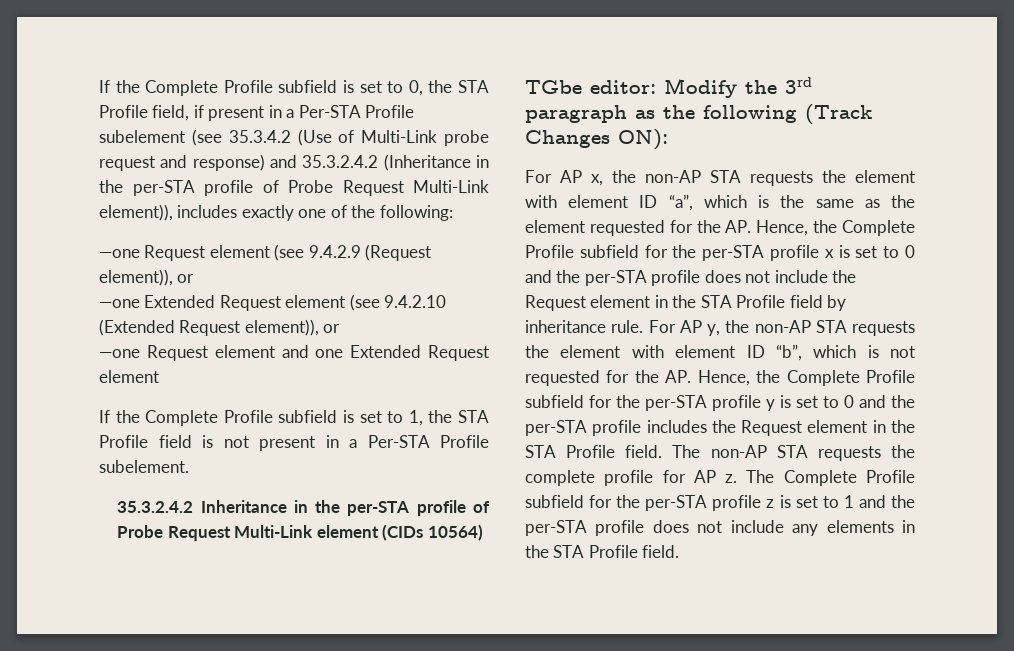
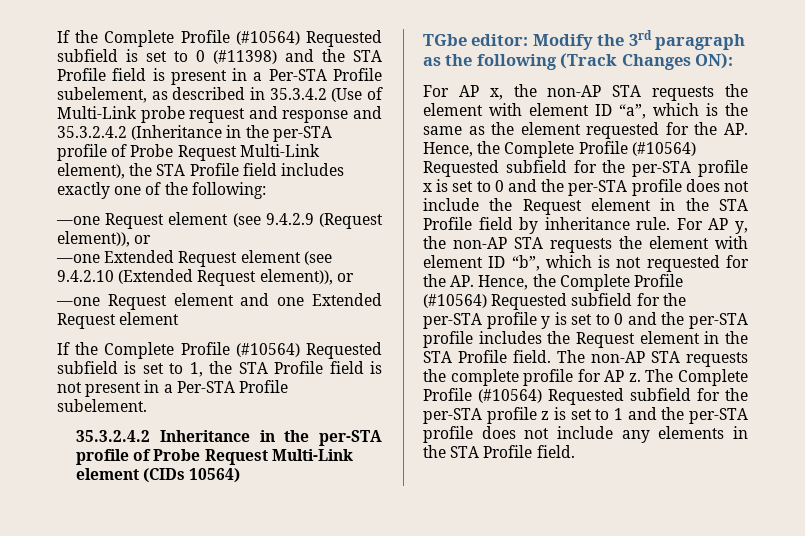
- If the Complete Profile subfield is set to 0, the STA Profile field, if present in a Per-STA Profile subelement (see 35.3.4.2 (Use of Multi-Link probe request and response) and 35.3.2.4.2 (Inheritance in the per-STA profile of Probe Request Multi-Link element)), includes exactly one of the following:
+ If the Complete Profile (#10564) Requested subfield is set to 0 (#11398) and the STA Profile field is present in a Per-STA Profile subelement, as described in 35.3.4.2 (Use of Multi-Link probe request and response and 35.3.2.4.2 (Inheritance in the per-STA profile of Probe Request Multi-Link element), the STA Profile field includes exactly one of the following:
- If the Complete Profile subfield is set to 1, the STA Profile field is not present in a Per-STA Profile subelement.
+ If the Complete Profile (#10564) Requested subfield is set to 1, the STA Profile field is not present in a Per-STA Profile subelement.
- For AP x, the non-AP STA requests the element with element ID “a”, which is the same as the element requested for the AP. Hence, the Complete Profile subfield for the per-STA profile x is set to 0 and the per-STA profile does not include the Request element in the STA Profile field by inheritance rule.
+ For AP x, the non-AP STA requests the element with element ID “a”, which is the same as the element requested for the AP. Hence, the Complete Profile (#10564) Requested subfield for the per-STA profile x is set to 0 and the per-STA profile does not include the Request element in the STA Profile field by inheritance rule.
- For AP y, the non-AP STA requests the element with element ID “b”, which is not requested for the AP. Hence, the Complete Profile subfield for the per-STA profile y is set to 0 and the per-STA profile includes the Request element in the STA Profile field.
+ For AP y, the non-AP STA requests the element with element ID “b”, which is not requested for the AP. Hence, the Complete Profile (#10564) Requested subfield for the per-STA profile y is set to 0 and the per-STA profile includes the Request element in the STA Profile field.
- The Complete Profile subfield for the per-STA profile z is set to 1 and the per-STA profile does not include any elements in the STA Profile field.
+ The Complete Profile (#10564) Requested subfield for the per-STA profile z is set to 1 and the per-STA profile does not include any elements in the STA Profile field.

